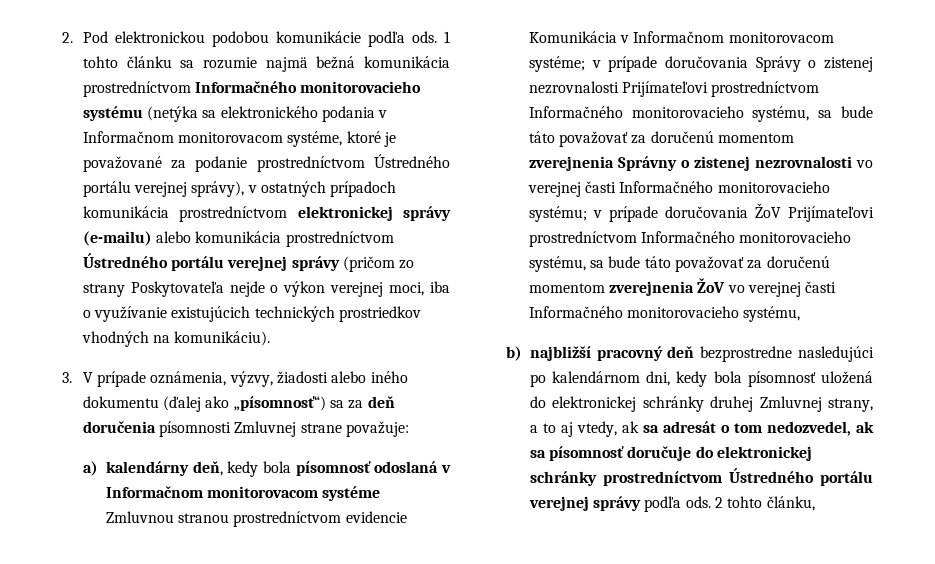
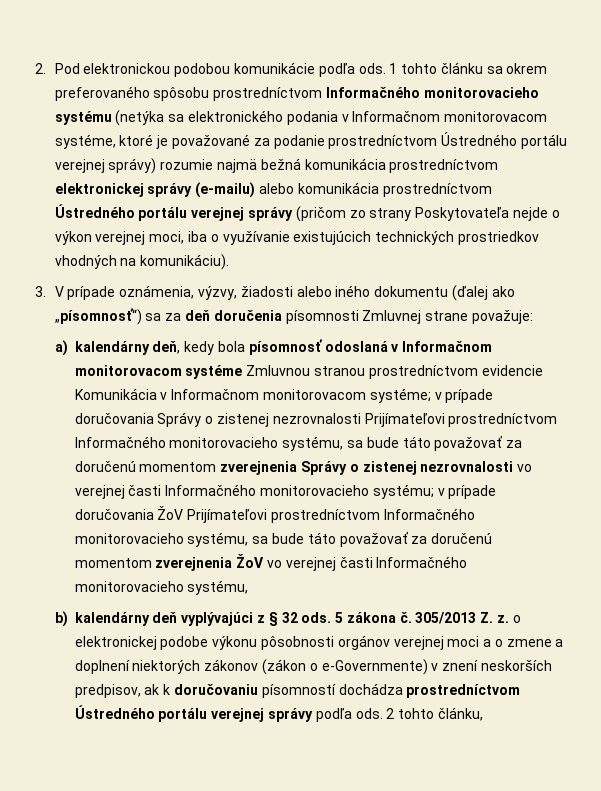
- 1 tohto článku sa rozumie najmä bežná komunikácia prostredníctvom Informačného monitorovacieho systému (netýka sa elektronického podania v Informačnom monitorovacom systéme, ktoré je považované za podanie prostredníctvom Ústredného portálu verejnej správy), v ostatných prípadoch komunikácia prostredníctvom elektronickej správy (e-mailu) alebo komunikácia prostredníctvom Ústredného portálu verejnej správy (pričom zo strany Poskytovateľa nejde o výkon verejnej moci, iba o využívanie existujúcich technických prostriedkov vhodných na komunikáciu).
+ 1 tohto článku sa okrem preferovaného spôsobu prostredníctvom Informačného monitorovacieho systému (netýka sa elektronického podania v Informačnom monitorovacom systéme, ktoré je považované za podanie prostredníctvom Ústredného portálu verejnej správy) rozumie najmä bežná komunikácia prostredníctvom elektronickej správy (e-mailu) alebo komunikácia prostredníctvom Ústredného portálu verejnej správy (pričom zo strany Poskytovateľa nejde o výkon verejnej moci, iba o využívanie existujúcich technických prostriedkov vhodných na komunikáciu).
- v prípade doručovania Správy o zistenej nezrovnalosti Prijímateľovi prostredníctvom Informačného monitorovacieho systému, sa bude táto považovať za doručenú momentom zverejnenia Správny o zistenej nezrovnalosti vo verejnej časti Informačného monitorovacieho systému;
+ v prípade doručovania Správy o zistenej nezrovnalosti Prijímateľovi prostredníctvom Informačného monitorovacieho systému, sa bude táto považovať za doručenú momentom zverejnenia Správy o zistenej nezrovnalosti vo verejnej časti Informačného monitorovacieho systému;
- b) najbližší pracovný deň bezprostredne nasledujúci po kalendárnom dni, kedy bola písomnosť uložená do elektronickej schránky druhej Zmluvnej strany, a to aj vtedy, ak sa adresát o tom nedozvedel, ak sa písomnosť doručuje do elektronickej schránky prostredníctvom Ústredného portálu verejnej správy podľa ods.
+ b) kalendárny deň vyplývajúci z § 32 ods. 5 zákona č. 305/2013 Z. z. o elektronickej podobe výkonu pôsobnosti orgánov verejnej moci a o zmene a doplnení niektorých zákonov (zákon o e-Governmente) v znení neskorších predpisov, ak k doručovaniu písomností dochádza prostredníctvom Ústredného portálu verejnej správy podľa ods.

